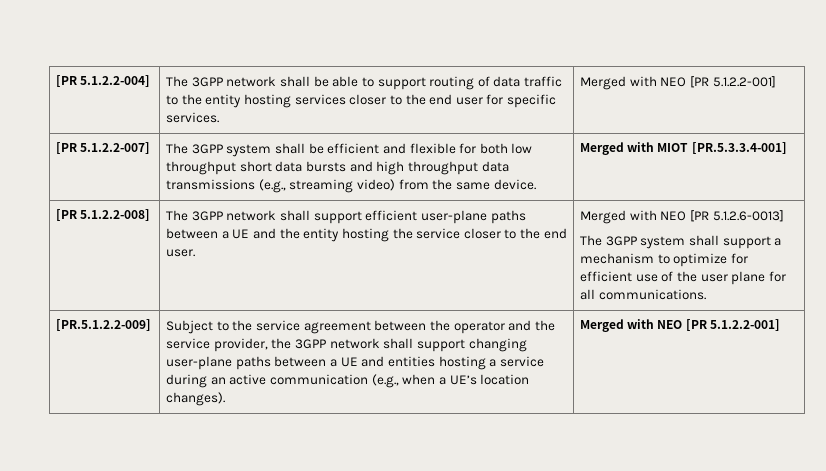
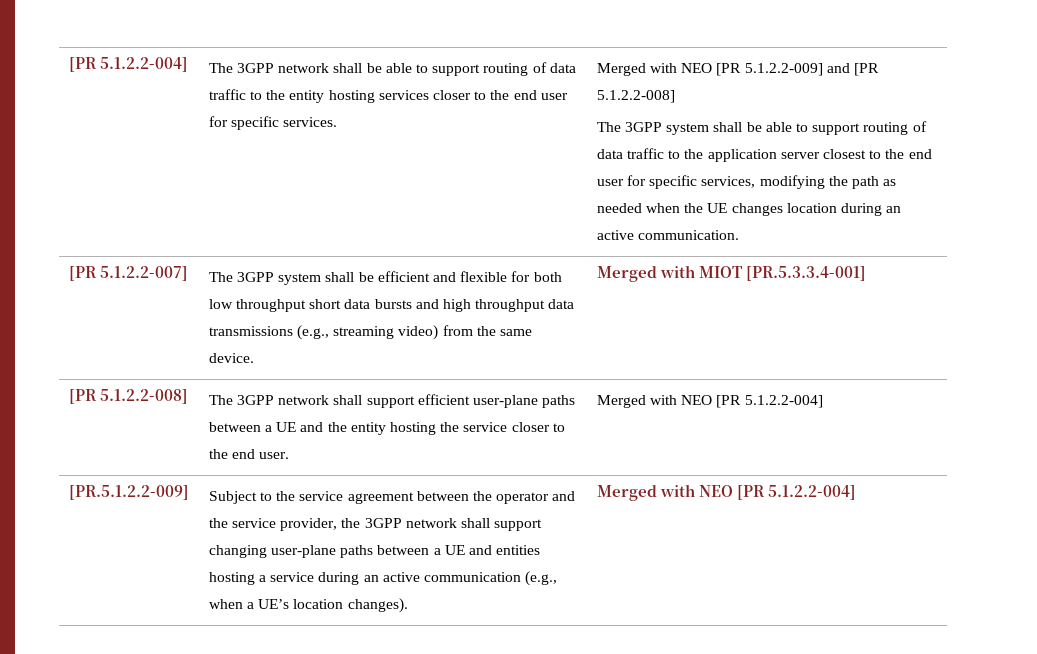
- The 3GPP network shall be able to support routing of data traffic to the entity hosting services closer to the end user for specific services. | Merged with NEO [PR 5.1.2.2-001]
+ The 3GPP network shall be able to support routing of data traffic to the entity hosting services closer to the end user for specific services. | Merged with NEO [PR 5.1.2.2-009] and [PR 5.1.2.2-008]
+ The 3GPP system shall be able to support routing of data traffic to the application server closest to the end user for specific services, modifying the path as needed when the UE changes location during an active communication.
- The 3GPP network shall support efficient user-plane paths between a UE and the entity hosting the service closer to the end user. | Merged with NEO [PR 5.1.2.6-0013]
- The 3GPP system shall support a mechanism to optimize for efficient use of the user plane for all communications.
+ The 3GPP network shall support efficient user-plane paths between a UE and the entity hosting the service closer to the end user. | Merged with NEO [PR 5.1.2.2-004]
- Subject to the service agreement between the operator and the service provider, the 3GPP network shall support changing user-plane paths between a UE and entities hosting a service during an active communication (e.g., when a UE’s location changes). | Merged with NEO [PR 5.1.2.2-001]
+ Subject to the service agreement between the operator and the service provider, the 3GPP network shall support changing user-plane paths between a UE and entities hosting a service during an active communication (e.g., when a UE’s location changes). | Merged with NEO [PR 5.1.2.2-004]

